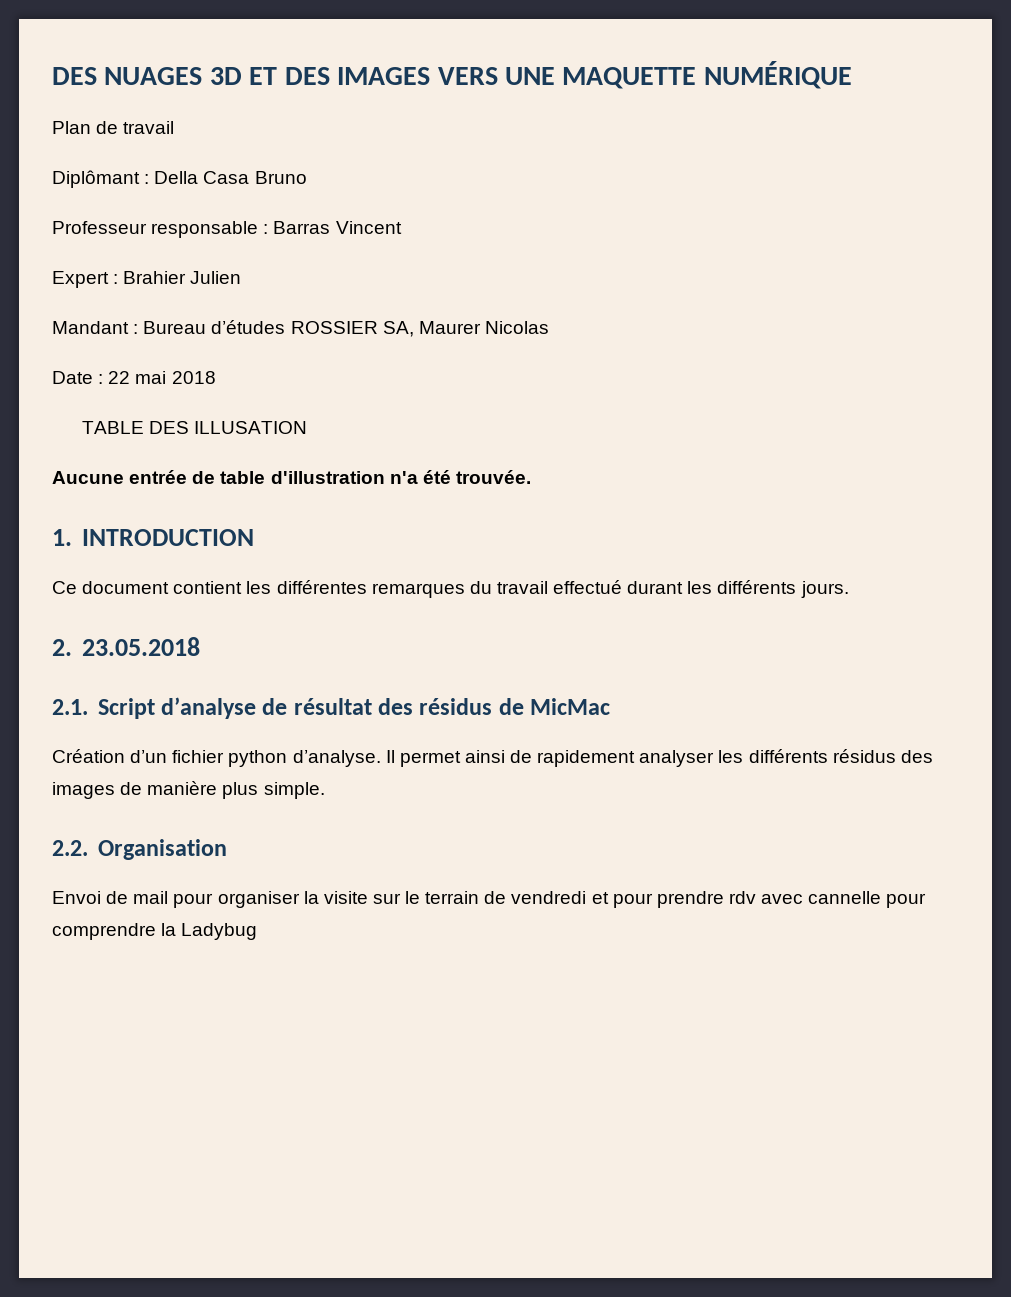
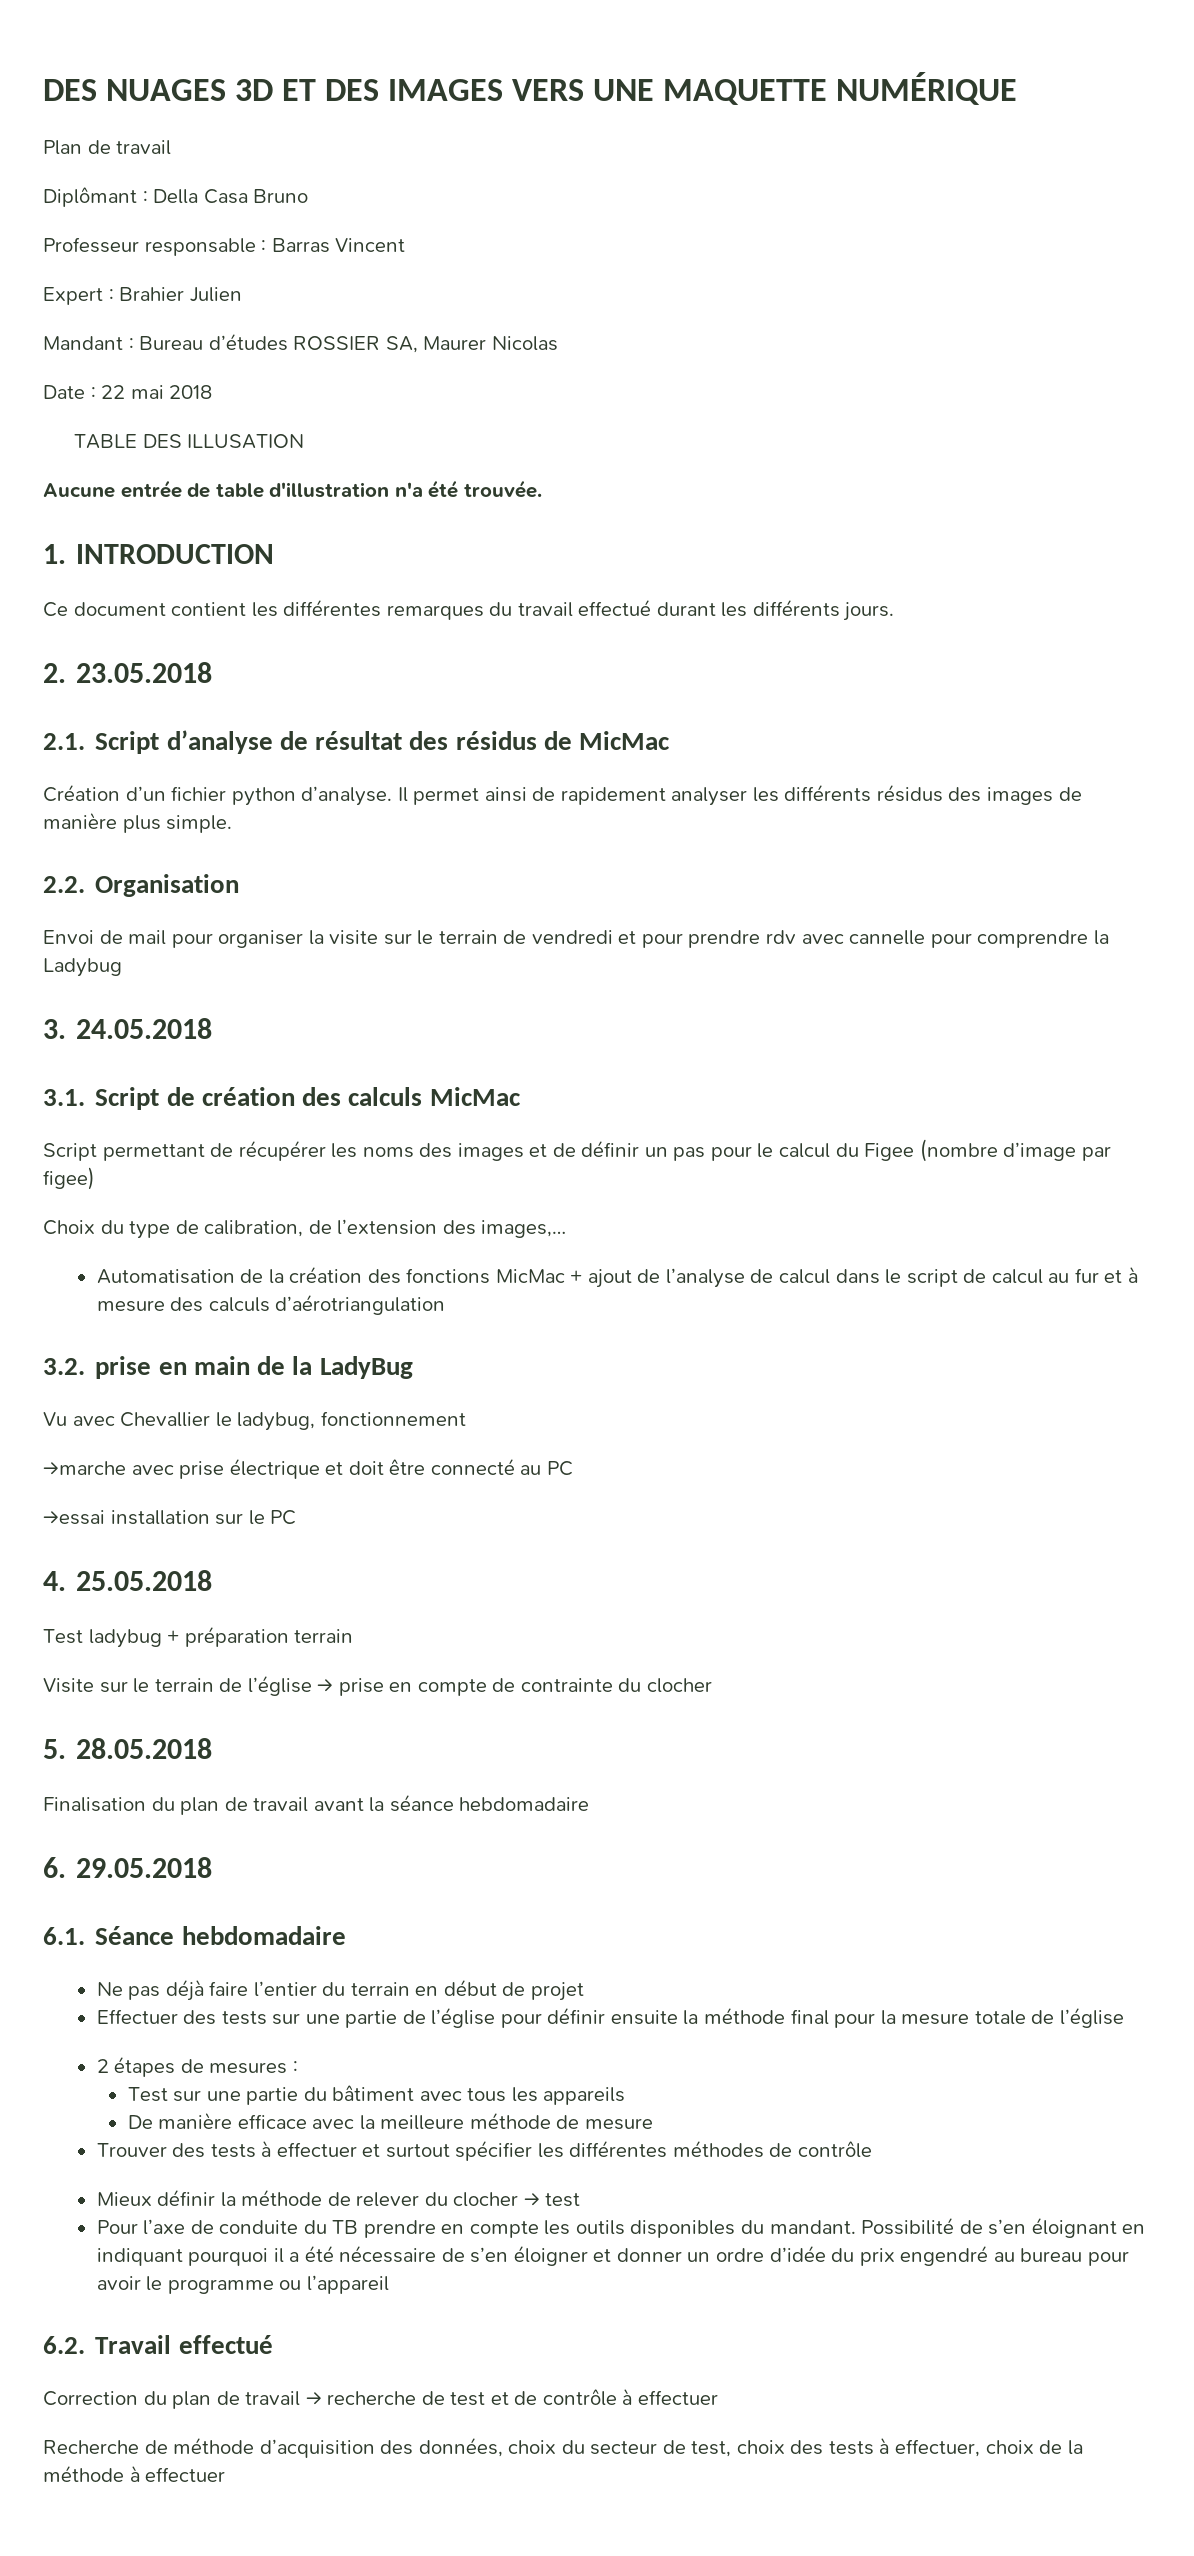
+ 3. 24.05.2018
+ 3.1. Script de création des calculs MicMac
+ Script permettant de récupérer les noms des images et de définir un pas pour le calcul du Figee (nombre d’image par figee)
+ Choix du type de calibration, de l’extension des images,…
+ Automatisation de la création des fonctions MicMac + ajout de l’analyse de calcul dans le script de calcul au fur et à mesure des calculs d’aérotriangulation
+ 3.2. prise en main de la LadyBug
+ Vu avec Chevallier le ladybug, fonctionnement
+ →marche avec prise électrique et doit être connecté au PC
+ →essai installation sur le PC
+ 4. 25.05.2018
+ Test ladybug + préparation terrain
+ Visite sur le terrain de l’église → prise en compte de contrainte du clocher
+ 5. 28.05.2018
+ Finalisation du plan de travail avant la séance hebdomadaire
+ 6. 29.05.2018
+ 6.1. Séance hebdomadaire
+ Ne pas déjà faire l’entier du terrain en début de projet
+ Effectuer des tests sur une partie de l’église pour définir ensuite la méthode final pour la mesure totale de l’église
+ 2 étapes de mesures :
+ Test sur une partie du bâtiment avec tous les appareils
+ De manière efficace avec la meilleure méthode de mesure
+ Trouver des tests à effectuer et surtout spécifier les différentes méthodes de contrôle
+ Mieux définir la méthode de relever du clocher → test
+ Pour l’axe de conduite du TB prendre en compte les outils disponibles du mandant. Possibilité de s’en éloignant en indiquant pourquoi il a été nécessaire de s’en éloigner et donner un ordre d’idée du prix engendré au bureau pour avoir le programme ou l’appareil
+ 6.2. Travail effectué
+ Correction du plan de travail → recherche de test et de contrôle à effectuer
+ Recherche de méthode d’acquisition des données, choix du secteur de test, choix des tests à effectuer, choix de la méthode à effectuer

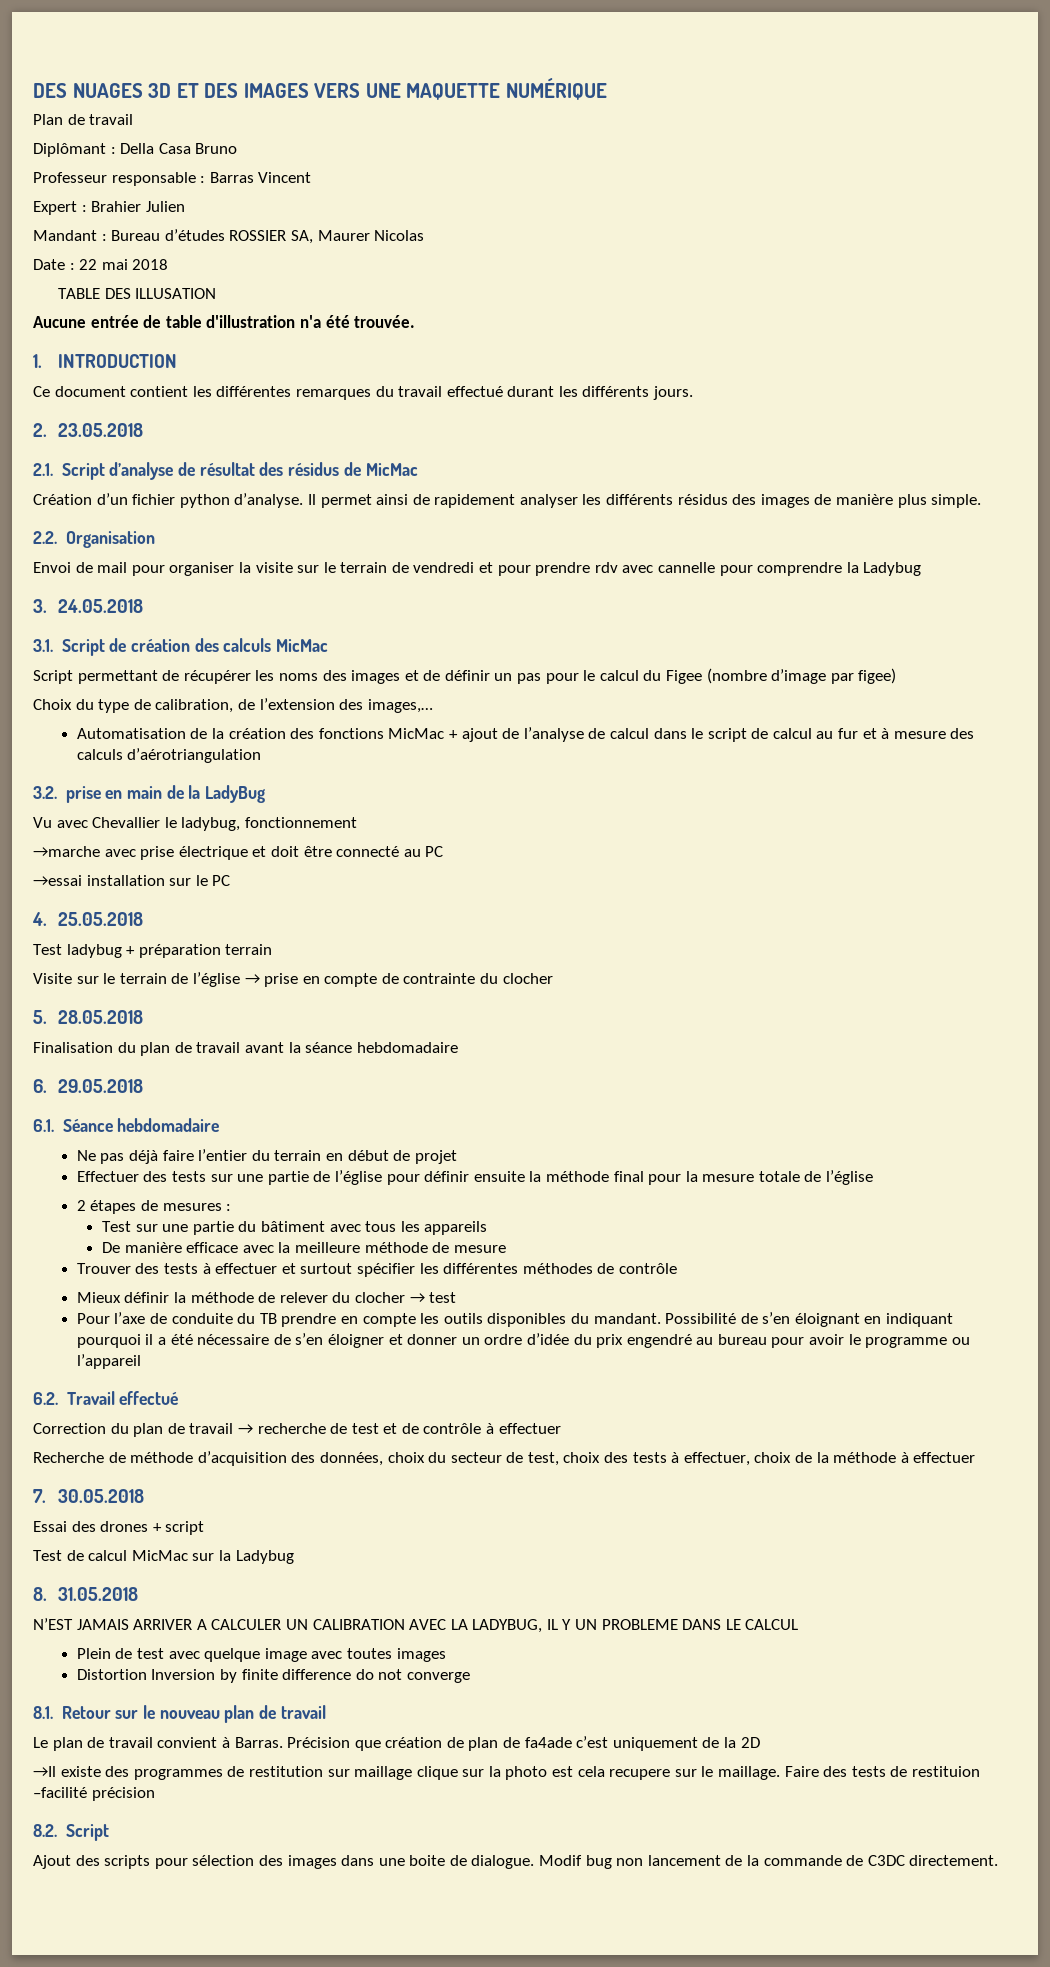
+ 7. 30.05.2018
+ Essai des drones + script
+ Test de calcul MicMac sur la Ladybug
+ 8. 31.05.2018
+ N’EST JAMAIS ARRIVER A CALCULER UN CALIBRATION AVEC LA LADYBUG, IL Y UN PROBLEME DANS LE CALCUL
+ Plein de test avec quelque image avec toutes images
+ Distortion Inversion by finite difference do not converge
+ 8.1. Retour sur le nouveau plan de travail
+ Le plan de travail convient à Barras. Précision que création de plan de fa4ade c’est uniquement de la 2D
+ →Il existe des programmes de restitution sur maillage clique sur la photo est cela recupere sur le maillage. Faire des tests de restituion –facilité précision
+ 8.2. Script
+ Ajout des scripts pour sélection des images dans une boite de dialogue. Modif bug non lancement de la commande de C3DC directement.

